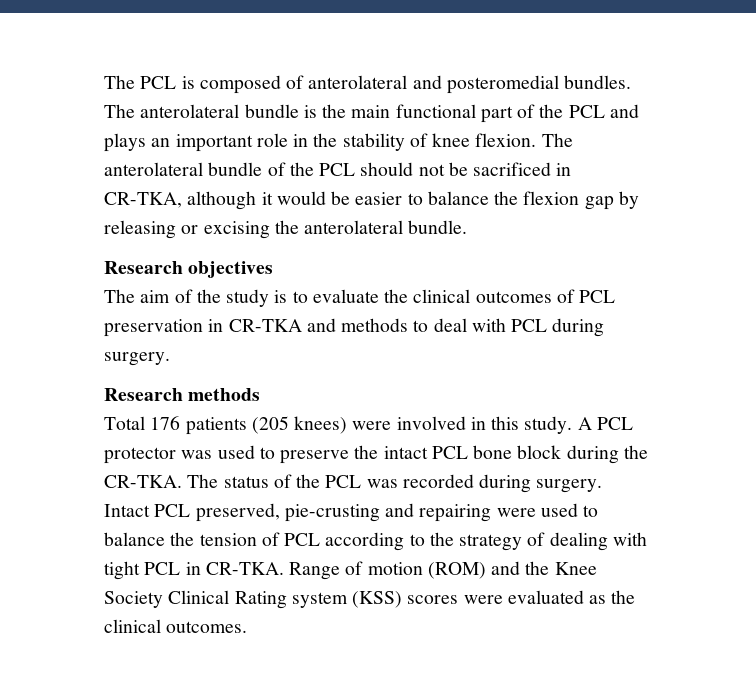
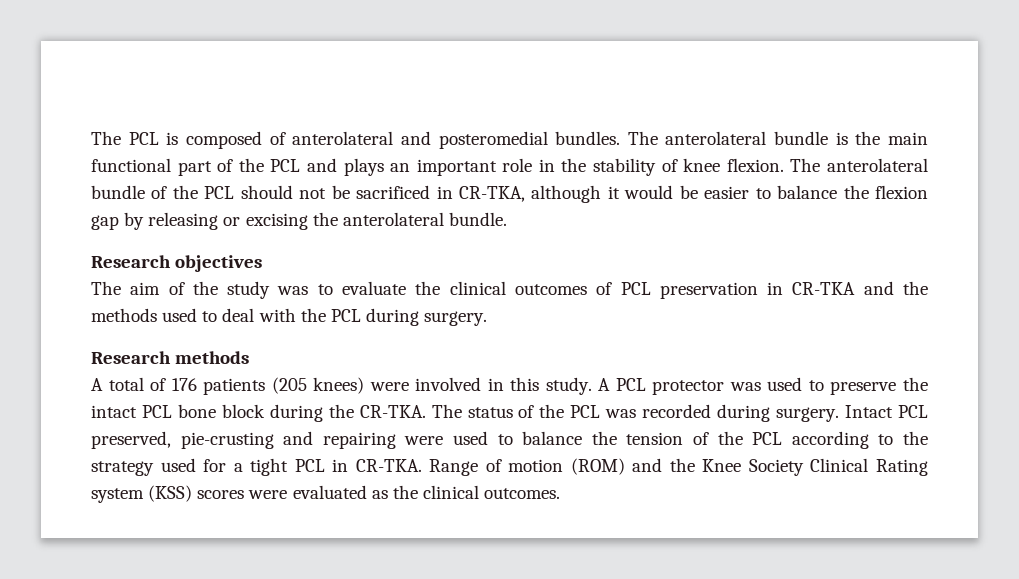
- The aim of the study is to evaluate the clinical outcomes of PCL preservation in CR-TKA and methods to deal with PCL during surgery.
+ The aim of the study was to evaluate the clinical outcomes of PCL preservation in CR-TKA and the methods used to deal with the PCL during surgery.
- Total 176 patients (205 knees) were involved in this study.
+ A total of 176 patients (205 knees) were involved in this study.
- Intact PCL preserved, pie-crusting and repairing were used to balance the tension of PCL according to the strategy of dealing with tight PCL in CR-TKA.
+ Intact PCL preserved, pie-crusting and repairing were used to balance the tension of the PCL according to the strategy used for a tight PCL in CR-TKA.

